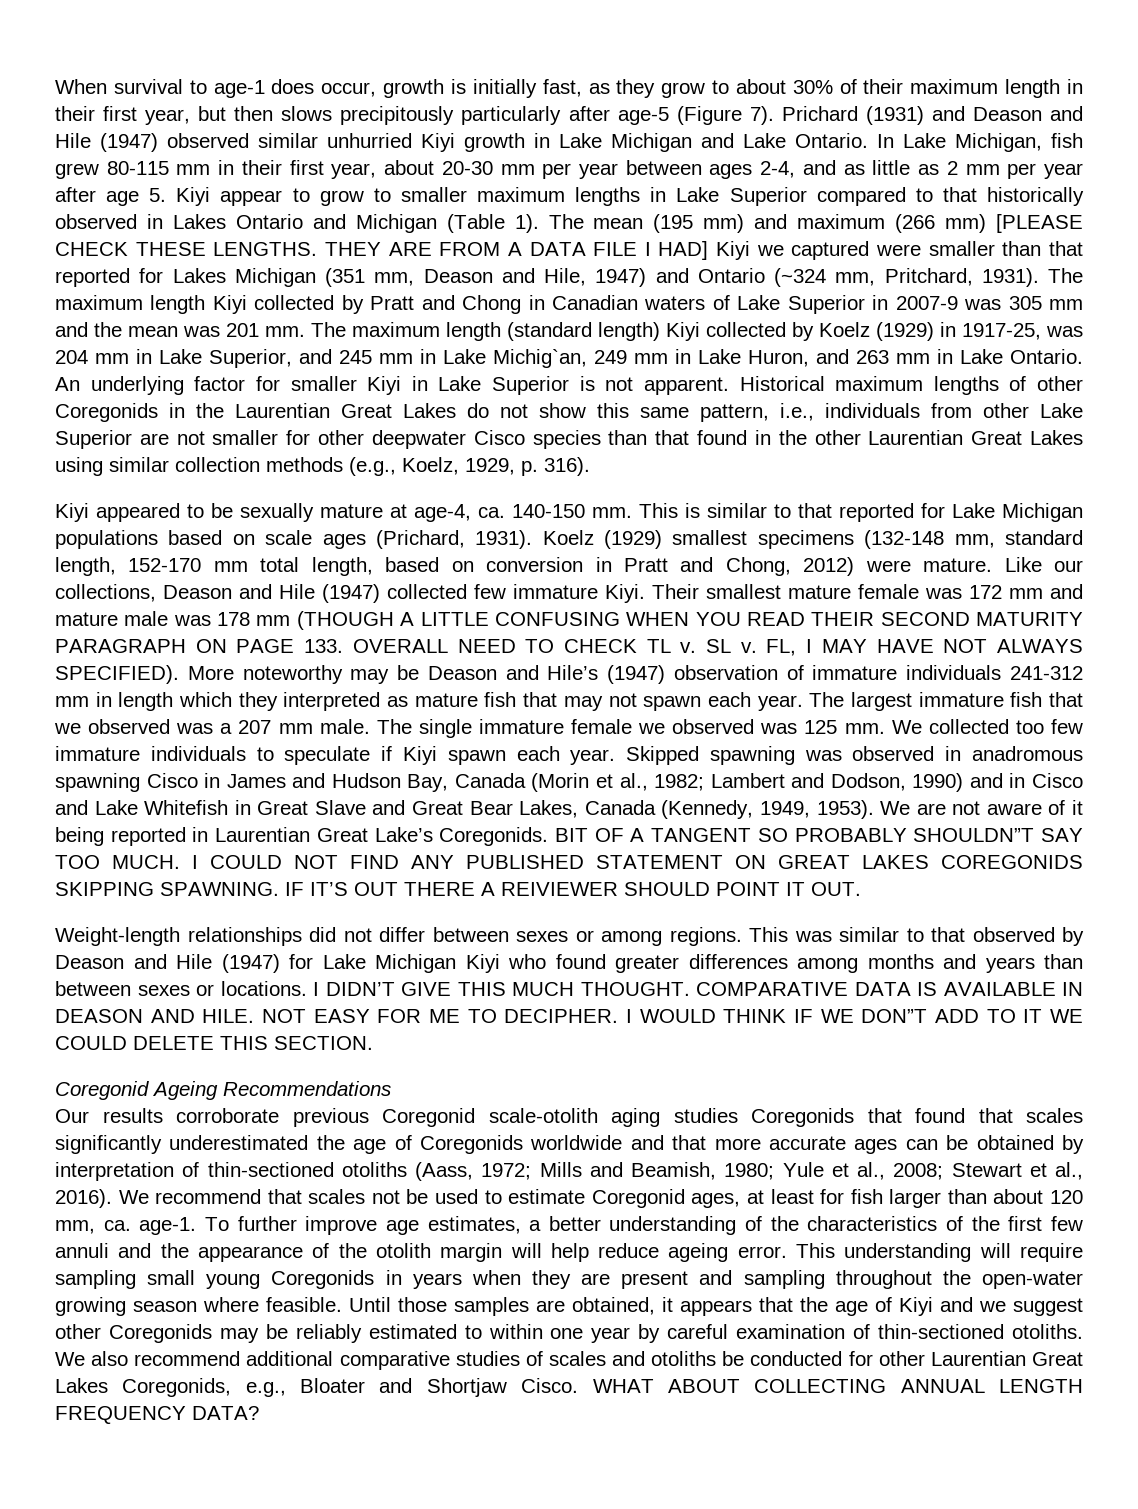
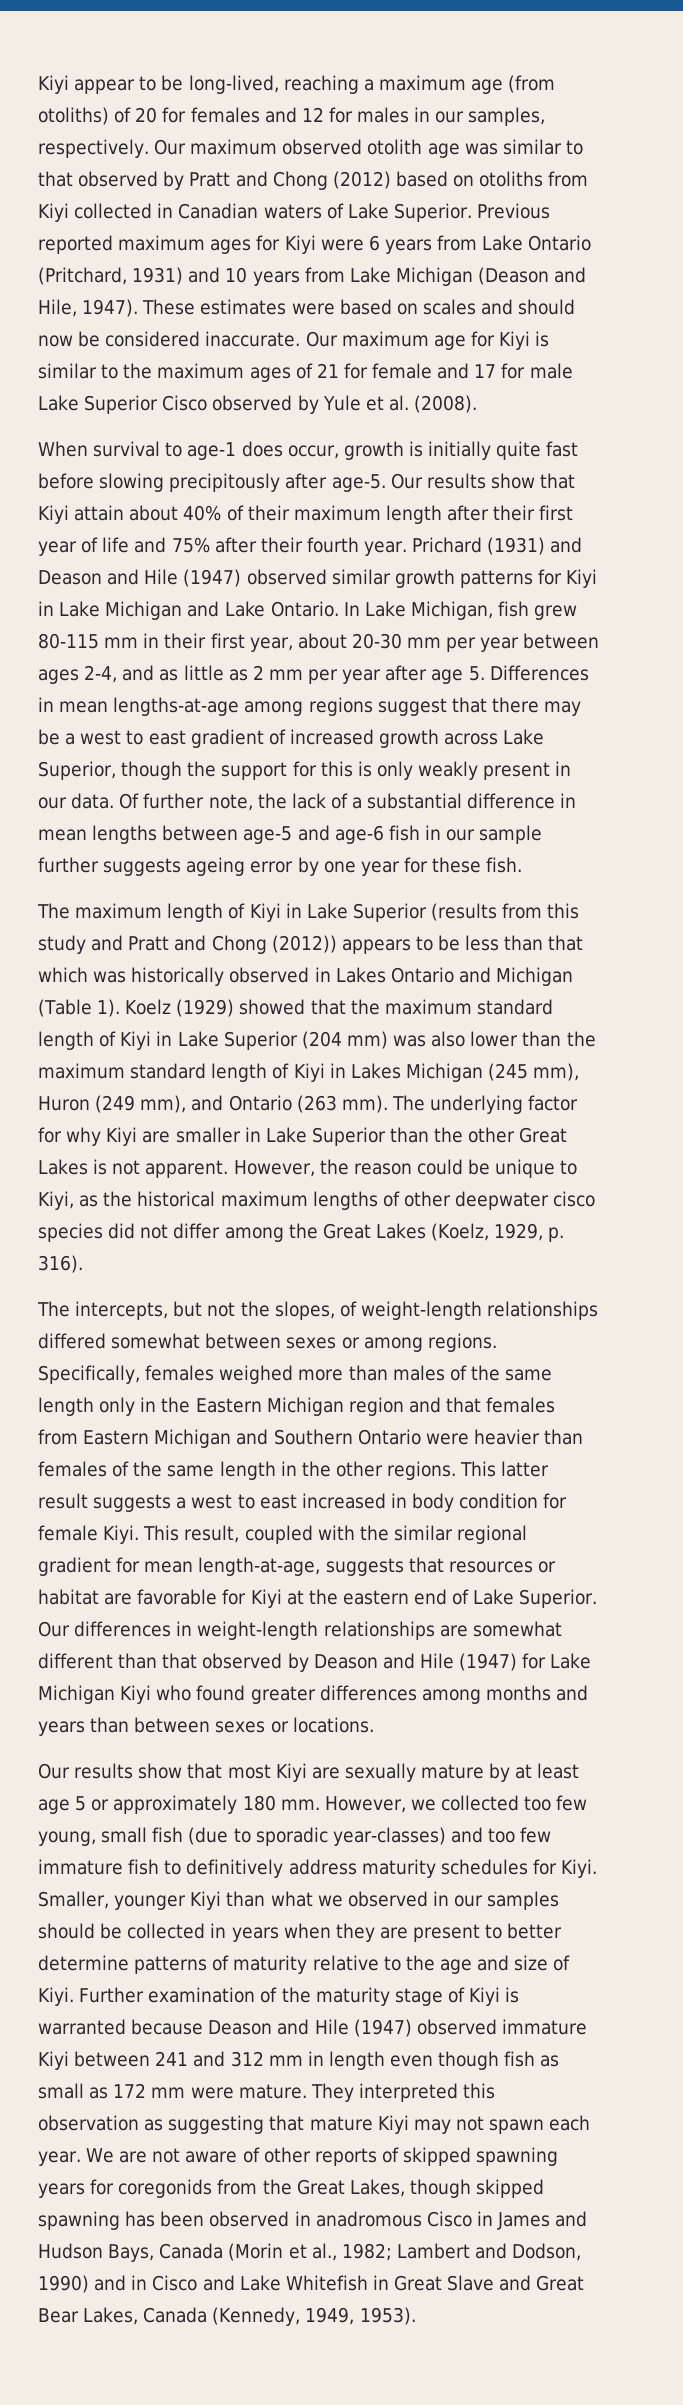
+ Kiyi appear to be long-lived, reaching a maximum age (from otoliths) of 20 for females and 12 for males in our samples, respectively. Our maximum observed otolith age was similar to that observed by Pratt and Chong (2012) based on otoliths from Kiyi collected in Canadian waters of Lake Superior. Previous reported maximum ages for Kiyi were 6 years from Lake Ontario (Pritchard, 1931) and 10 years from Lake Michigan (Deason and Hile, 1947). These estimates were based on scales and should now be considered inaccurate. Our maximum age for Kiyi is similar to the maximum ages of 21 for female and 17 for male Lake Superior Cisco observed by Yule et al. (2008).
- When survival to age-1 does occur, growth is initially fast, as they grow to about 30% of their maximum length in their first year, but then slows precipitously particularly after age-5 (Figure 7).
+ When survival to age-1 does occur, growth is initially quite fast before slowing precipitously after age-5. Our results show that Kiyi attain about 40% of their maximum length after their first year of life and 75% after their fourth year.
- Prichard (1931) and Deason and Hile (1947) observed similar unhurried Kiyi growth in Lake Michigan and Lake Ontario.
+ Prichard (1931) and Deason and Hile (1947) observed similar growth patterns for Kiyi in Lake Michigan and Lake Ontario.
- In Lake Michigan, fish grew 80-115 mm in their first year, about 20-30 mm per year between ages 2-4, and as little as 2 mm per year after age 5. Kiyi appear to grow to smaller maximum lengths in Lake Superior compared to that historically observed in Lakes Ontario and Michigan (Table 1).
+ In Lake Michigan, fish grew 80-115 mm in their first year, about 20-30 mm per year between ages 2-4, and as little as 2 mm per year after age 5. Differences in mean lengths-at-age among regions suggest that there may be a west to east gradient of increased growth across Lake Superior, though the support for this is only weakly present in our data. Of further note, the lack of a substantial difference in mean lengths between age-5 and age-6 fish in our sample further suggests ageing error by one year for these fish.
+ The maximum length of Kiyi in Lake Superior (results from this study and Pratt and Chong (2012)) appears to be less than that which was historically observed in Lakes Ontario and Michigan (Table 1).
- The mean (195 mm) and maximum (266 mm) [PLEASE CHECK THESE LENGTHS. THEY ARE FROM A DATA FILE I HAD] Kiyi we captured were smaller than that reported for Lakes Michigan (351 mm, Deason and Hile, 1947) and Ontario (~324 mm, Pritchard, 1931). The maximum length Kiyi collected by Pratt and Chong in Canadian waters of Lake Superior in 2007-9 was 305 mm and the mean was 201 mm. The maximum length (standard length) Kiyi collected by Koelz (1929) in 1917-25, was 204 mm in Lake Superior, and 245 mm in Lake Michig`an, 249 mm in Lake Huron, and 263 mm in Lake Ontario. An underlying factor for smaller Kiyi in Lake Superior is not apparent. Historical maximum lengths of other Coregonids in the Laurentian Great Lakes do not show this same pattern, i.e., individuals from other Lake Superior are not smaller for other deepwater Cisco species than that found in the other Laurentian Great Lakes using similar collection methods (e.g., Koelz, 1929, p. 316).
- Kiyi appeared to be sexually mature at age-4, ca. 140-150 mm. This is similar to that reported for Lake Michigan populations based on scale ages (Prichard, 1931). Koelz (1929) smallest specimens (132-148 mm, standard length, 152-170 mm total length, based on conversion in Pratt and Chong, 2012) were mature. Like our collections, Deason and Hile (1947) collected few immature Kiyi. Their smallest mature female was 172 mm and mature male was 178 mm (THOUGH A LITTLE CONFUSING WHEN YOU READ THEIR SECOND MATURITY PARAGRAPH ON PAGE 133. OVERALL NEED TO CHECK TL v. SL v. FL, I MAY HAVE NOT ALWAYS SPECIFIED). More noteworthy may be Deason and Hile’s (1947) observation of immature individuals 241-312 mm in length which they interpreted as mature fish that may not spawn each year.
+ Koelz (1929) showed that the maximum standard length of Kiyi in Lake Superior (204 mm) was also lower than the maximum standard length of Kiyi in Lakes Michigan (245 mm), Huron (249 mm), and Ontario (263 mm). The underlying factor for why Kiyi are smaller in Lake Superior than the other Great Lakes is not apparent. However, the reason could be unique to Kiyi, as the historical maximum lengths of other deepwater cisco species did not differ among the Great Lakes (Koelz, 1929, p. 316).
+ The intercepts, but not the slopes, of weight-length relationships differed somewhat between sexes or among regions. Specifically, females weighed more than males of the same length only in the Eastern Michigan region and that females from Eastern Michigan and Southern Ontario were heavier than females of the same length in the other regions. This latter result suggests a west to east increased in body condition for female Kiyi. This result, coupled with the similar regional gradient for mean length-at-age, suggests that resources or habitat are favorable for Kiyi at the eastern end of Lake Superior. Our differences in weight-length relationships are somewhat different than that observed by Deason and Hile (1947) for Lake Michigan Kiyi who found greater differences among months and years than between sexes or locations.
+ Our results show that most Kiyi are sexually mature by at least age 5 or approximately 180 mm. However, we collected too few young, small fish (due to sporadic year-classes) and too few immature fish to definitively address maturity schedules for Kiyi. Smaller, younger Kiyi than what we observed in our samples should be collected in years when they are present to better determine patterns of maturity relative to the age and size of Kiyi. Further examination of the maturity stage of Kiyi is warranted because Deason and Hile (1947) observed immature Kiyi between 241 and 312 mm in length even though fish as small as 172 mm were mature. They interpreted this observation as suggesting that mature Kiyi may not spawn each year.
- The largest immature fish that we observed was a 207 mm male. The single immature female we observed was 125 mm. We collected too few immature individuals to speculate if Kiyi spawn each year. Skipped spawning was observed in anadromous spawning Cisco in James and Hudson Bay, Canada (Morin et al., 1982; Lambert and Dodson, 1990) and in Cisco and Lake Whitefish in Great Slave and Great Bear Lakes, Canada (Kennedy, 1949, 1953). We are not aware of it being reported in Laurentian Great Lake’s Coregonids. BIT OF A TANGENT SO PROBABLY SHOULDN”T SAY TOO MUCH. I COULD NOT FIND ANY PUBLISHED STATEMENT ON GREAT LAKES COREGONIDS SKIPPING SPAWNING. IF IT’S OUT THERE A REIVIEWER SHOULD POINT IT OUT.
- Weight-length relationships did not differ between sexes or among regions. This was similar to that observed by Deason and Hile (1947) for Lake Michigan Kiyi who found greater differences among months and years than between sexes or locations. I DIDN’T GIVE THIS MUCH THOUGHT. COMPARATIVE DATA IS AVAILABLE IN DEASON AND HILE. NOT EASY FOR ME TO DECIPHER. I WOULD THINK IF WE DON”T ADD TO IT WE COULD DELETE THIS SECTION.
- Coregonid Ageing Recommendations
- Our results corroborate previous Coregonid scale-otolith aging studies Coregonids that found that scales significantly underestimated the age of Coregonids worldwide and that more accurate ages can be obtained by interpretation of thin-sectioned otoliths (Aass, 1972; Mills and Beamish, 1980; Yule et al., 2008; Stewart et al., 2016). We recommend that scales not be used to estimate Coregonid ages, at least for fish larger than about 120 mm, ca. age-1. To further improve age estimates, a better understanding of the characteristics of the first few annuli and the appearance of the otolith margin will help reduce ageing error. This understanding will require sampling small young Coregonids in years when they are present and sampling throughout the open-water growing season where feasible. Until those samples are obtained, it appears that the age of Kiyi and we suggest other Coregonids may be reliably estimated to within one year by careful examination of thin-sectioned otoliths. We also recommend additional comparative studies of scales and otoliths be conducted for other Laurentian Great Lakes Coregonids, e.g., Bloater and Shortjaw Cisco. WHAT ABOUT COLLECTING ANNUAL LENGTH FREQUENCY DATA?
+ We are not aware of other reports of skipped spawning years for coregonids from the Great Lakes, though skipped spawning has been observed in anadromous Cisco in James and Hudson Bays, Canada (Morin et al., 1982; Lambert and Dodson, 1990) and in Cisco and Lake Whitefish in Great Slave and Great Bear Lakes, Canada (Kennedy, 1949, 1953).

